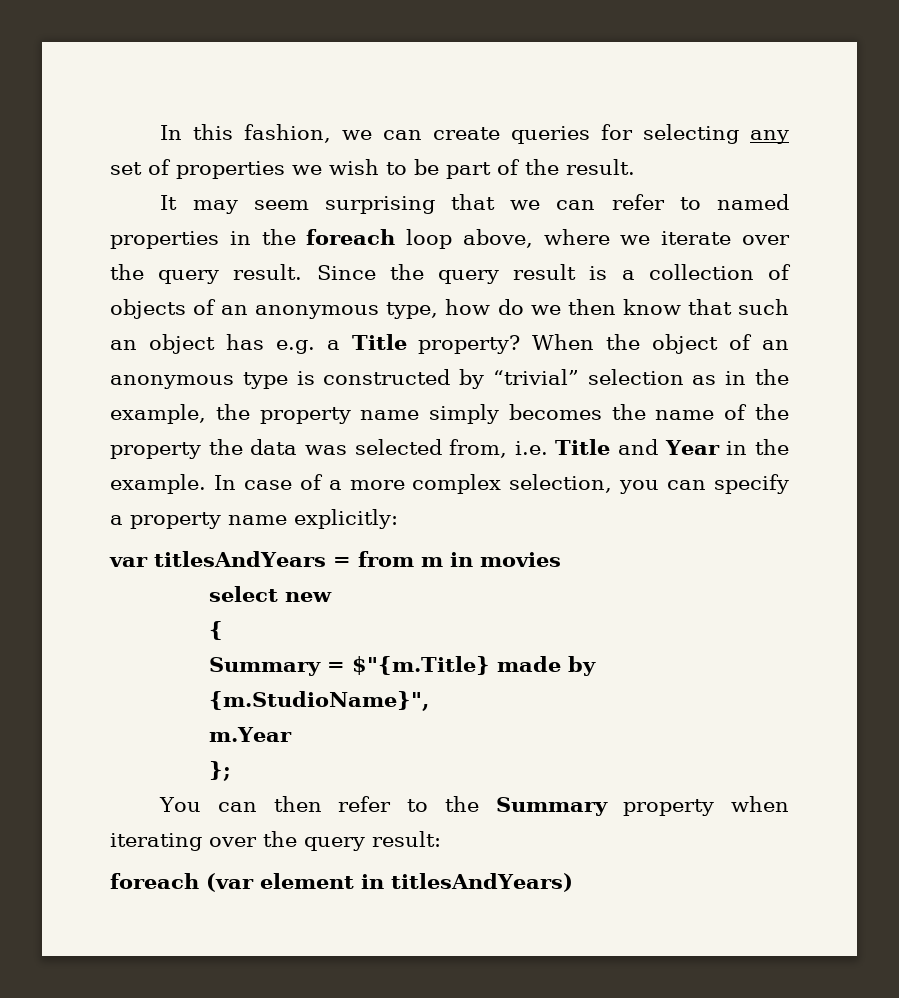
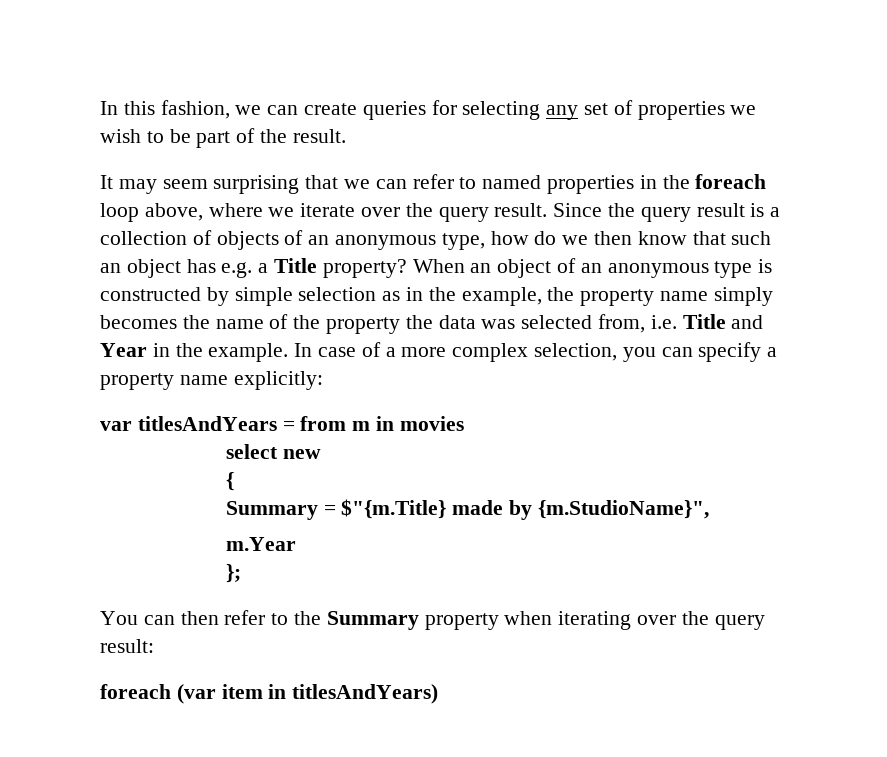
- When the object of an anonymous type is constructed by “trivial” selection as in the example, the property name simply becomes the name of the property the data was selected from, i.e. Title and Year in the example.
+ When an object of an anonymous type is constructed by simple selection as in the example, the property name simply becomes the name of the property the data was selected from, i.e. Title and Year in the example.
- foreach (var element in titlesAndYears)
+ foreach (var item in titlesAndYears)

